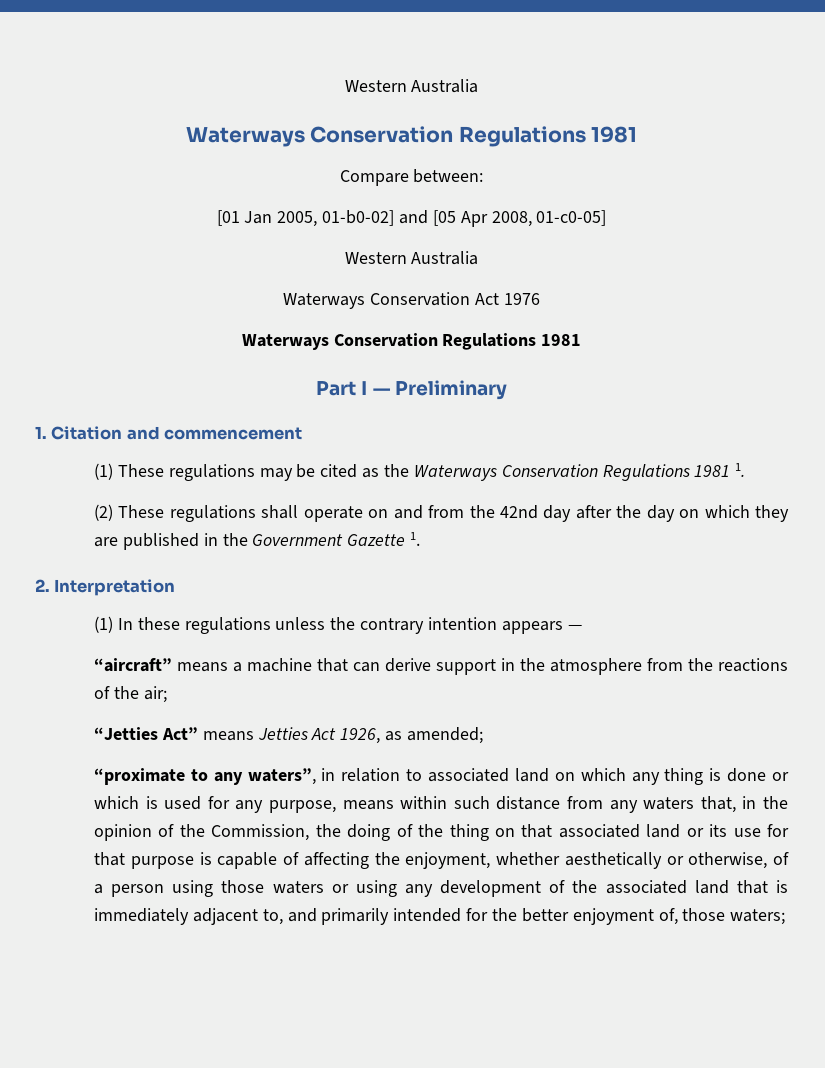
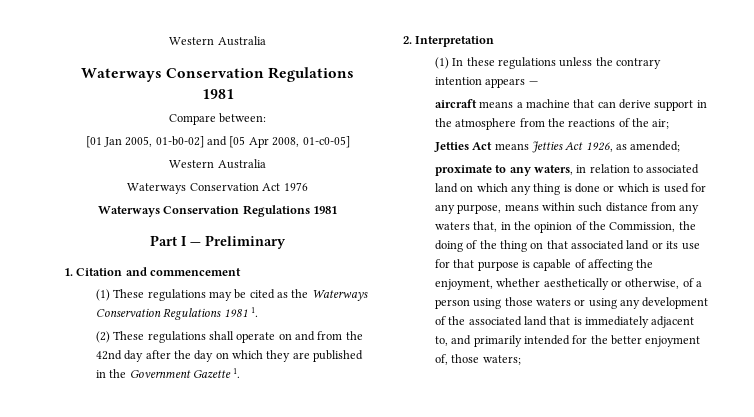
- “aircraft” means a machine that can derive support in the atmosphere from the reactions of the air;
+ aircraft means a machine that can derive support in the atmosphere from the reactions of the air;
- “Jetties Act” means Jetties Act 1926, as amended;
+ Jetties Act means Jetties Act 1926, as amended;
- “proximate to any waters”, in relation to associated land on which any thing is done or which is used for any purpose, means within such distance from any waters that, in the opinion of the Commission, the doing of the thing on that associated land or its use for that purpose is capable of affecting the enjoyment, whether aesthetically or otherwise, of a person using those waters or using any development of the associated land that is immediately adjacent to, and primarily intended for the better enjoyment of, those waters;
+ proximate to any waters, in relation to associated land on which any thing is done or which is used for any purpose, means within such distance from any waters that, in the opinion of the Commission, the doing of the thing on that associated land or its use for that purpose is capable of affecting the enjoyment, whether aesthetically or otherwise, of a person using those waters or using any development of the associated land that is immediately adjacent to, and primarily intended for the better enjoyment of, those waters;

